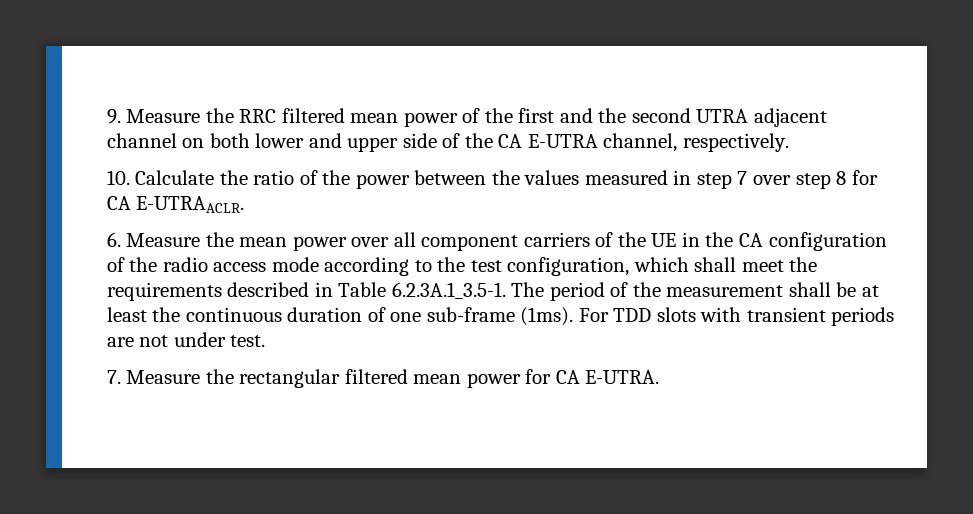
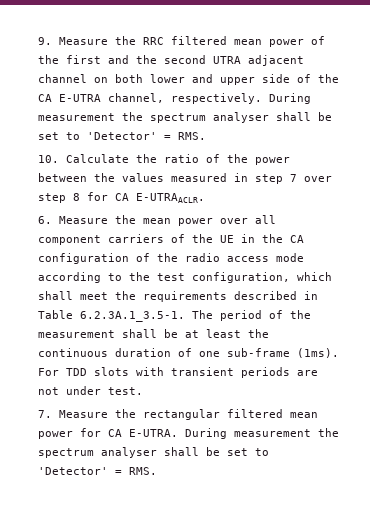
- 9. Measure the RRC filtered mean power of the first and the second UTRA adjacent channel on both lower and upper side of the CA E-UTRA channel, respectively.
+ 9. Measure the RRC filtered mean power of the first and the second UTRA adjacent channel on both lower and upper side of the CA E-UTRA channel, respectively. During measurement the spectrum analyser shall be set to 'Detector' = RMS.
- 7. Measure the rectangular filtered mean power for CA E-UTRA.
+ 7. Measure the rectangular filtered mean power for CA E-UTRA. During measurement the spectrum analyser shall be set to 'Detector' = RMS.

